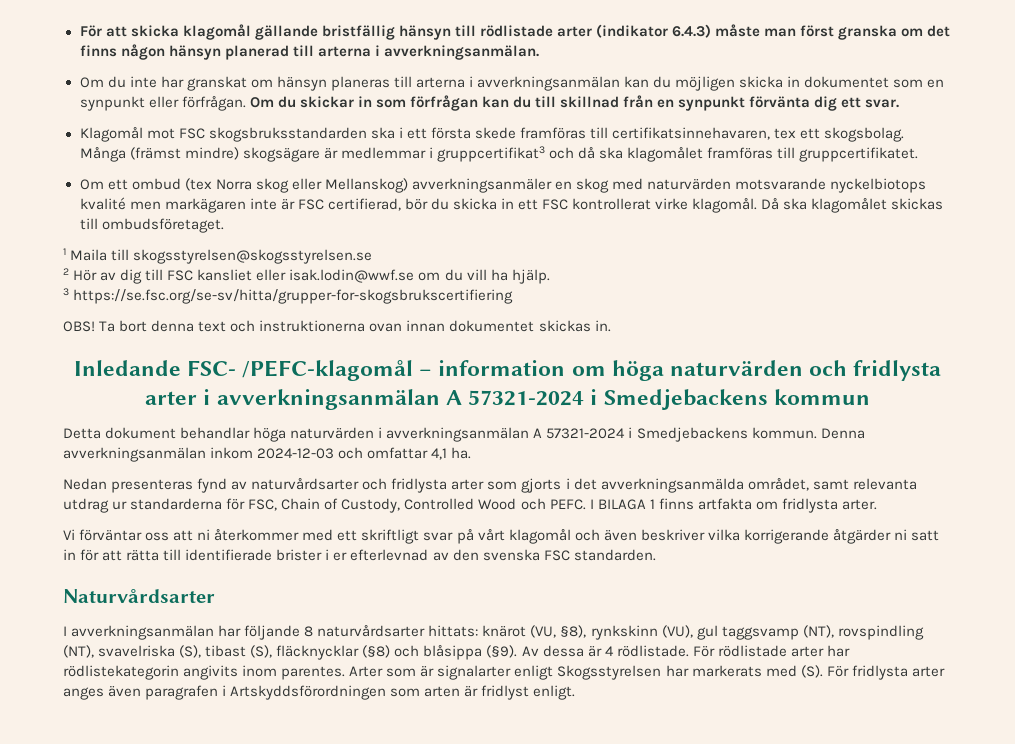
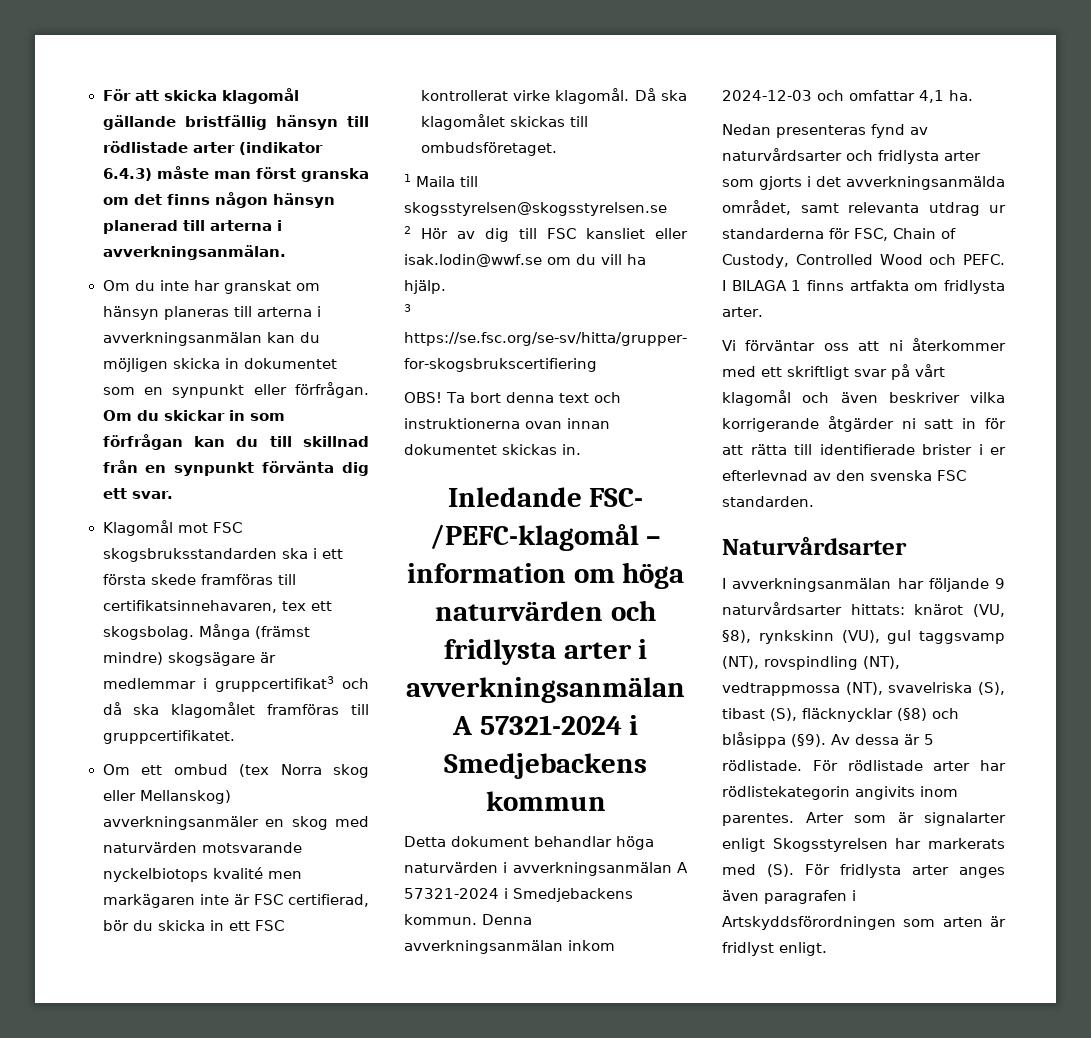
- I avverkningsanmälan har följande 8 naturvårdsarter hittats: knärot (VU, §8), rynkskinn (VU), gul taggsvamp (NT), rovspindling (NT), svavelriska (S), tibast (S), fläcknycklar (§8) och blåsippa (§9).
+ I avverkningsanmälan har följande 9 naturvårdsarter hittats: knärot (VU, §8), rynkskinn (VU), gul taggsvamp (NT), rovspindling (NT), vedtrappmossa (NT), svavelriska (S), tibast (S), fläcknycklar (§8) och blåsippa (§9).
- Av dessa är 4 rödlistade.
+ Av dessa är 5 rödlistade.

